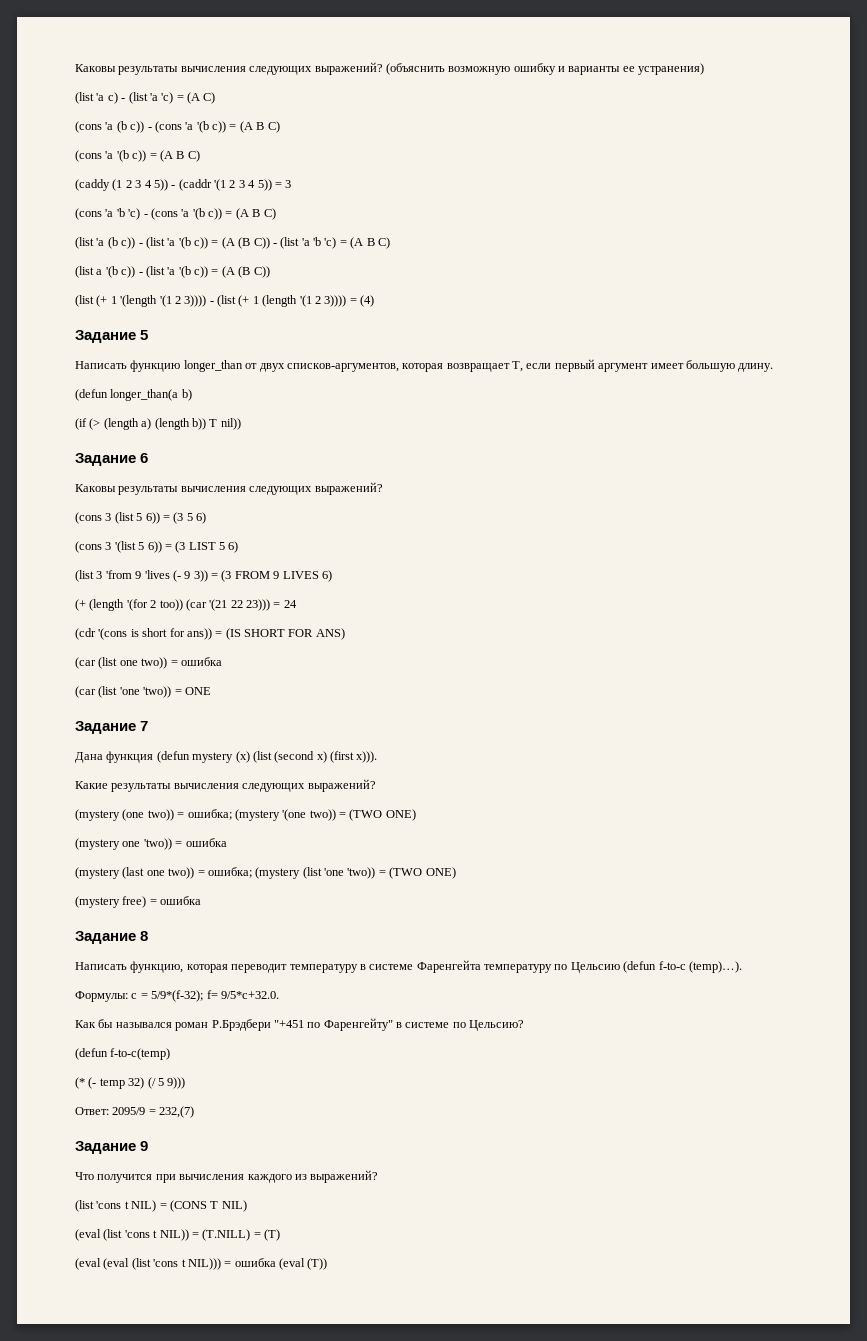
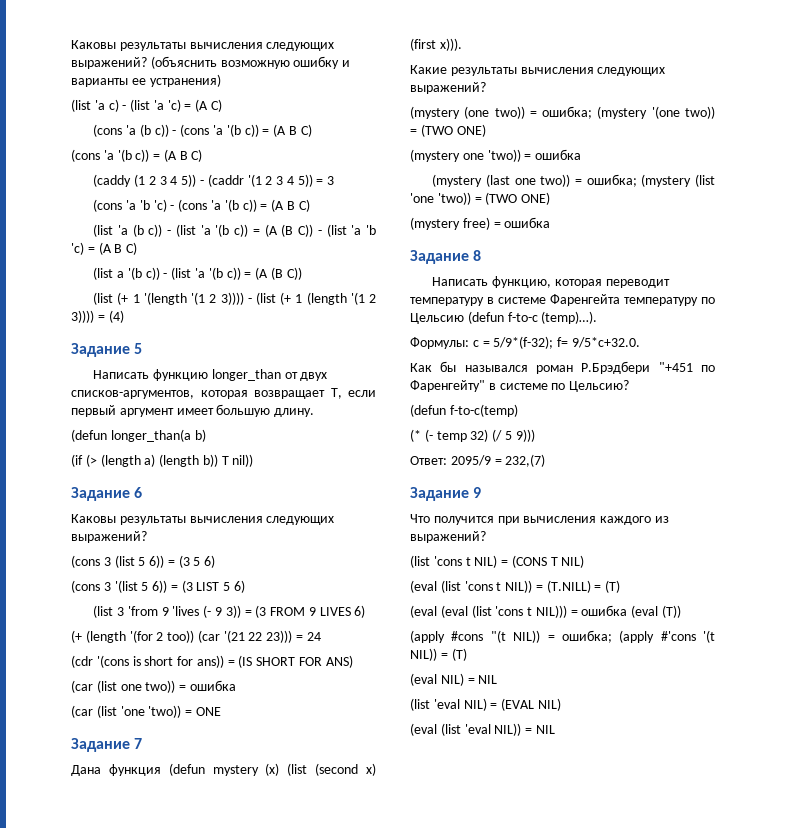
+ (apply #cons "(t NIL)) = ошибка; (apply #'cons '(t NIL)) = (T)
+ (eval NIL) = NIL
+ (list 'eval NIL) = (EVAL NIL)
+ (eval (list 'eval NIL)) = NIL

